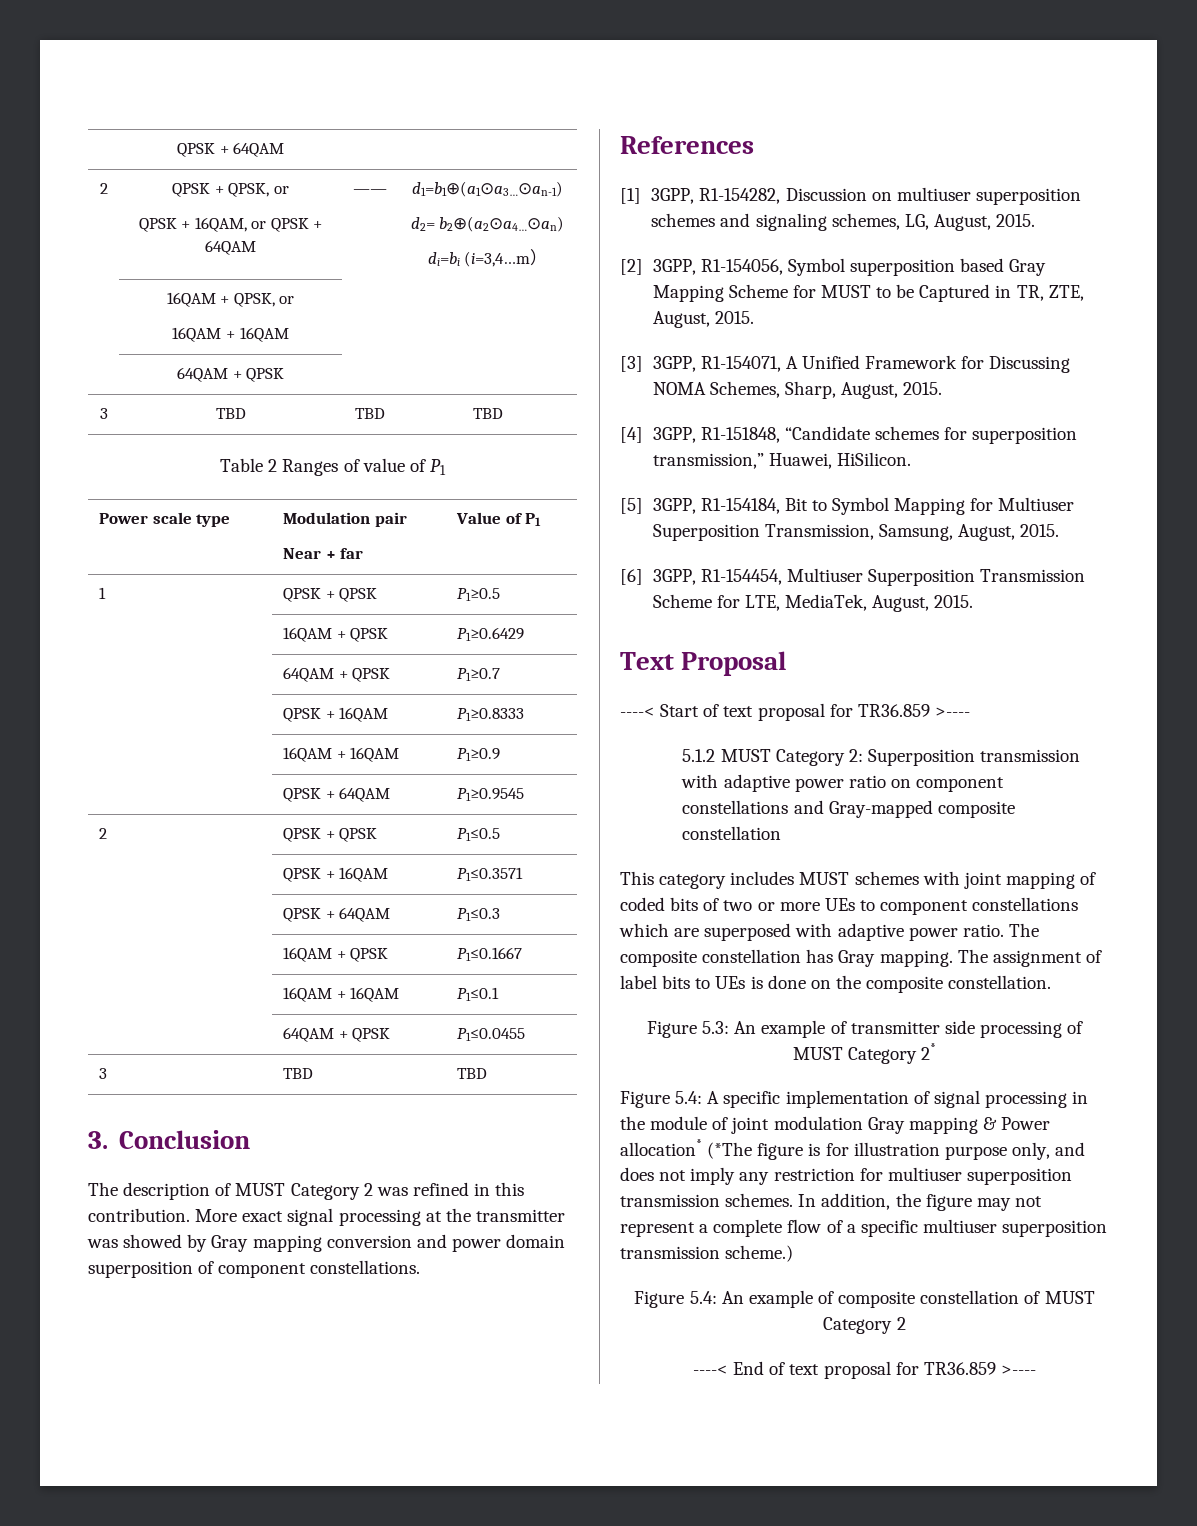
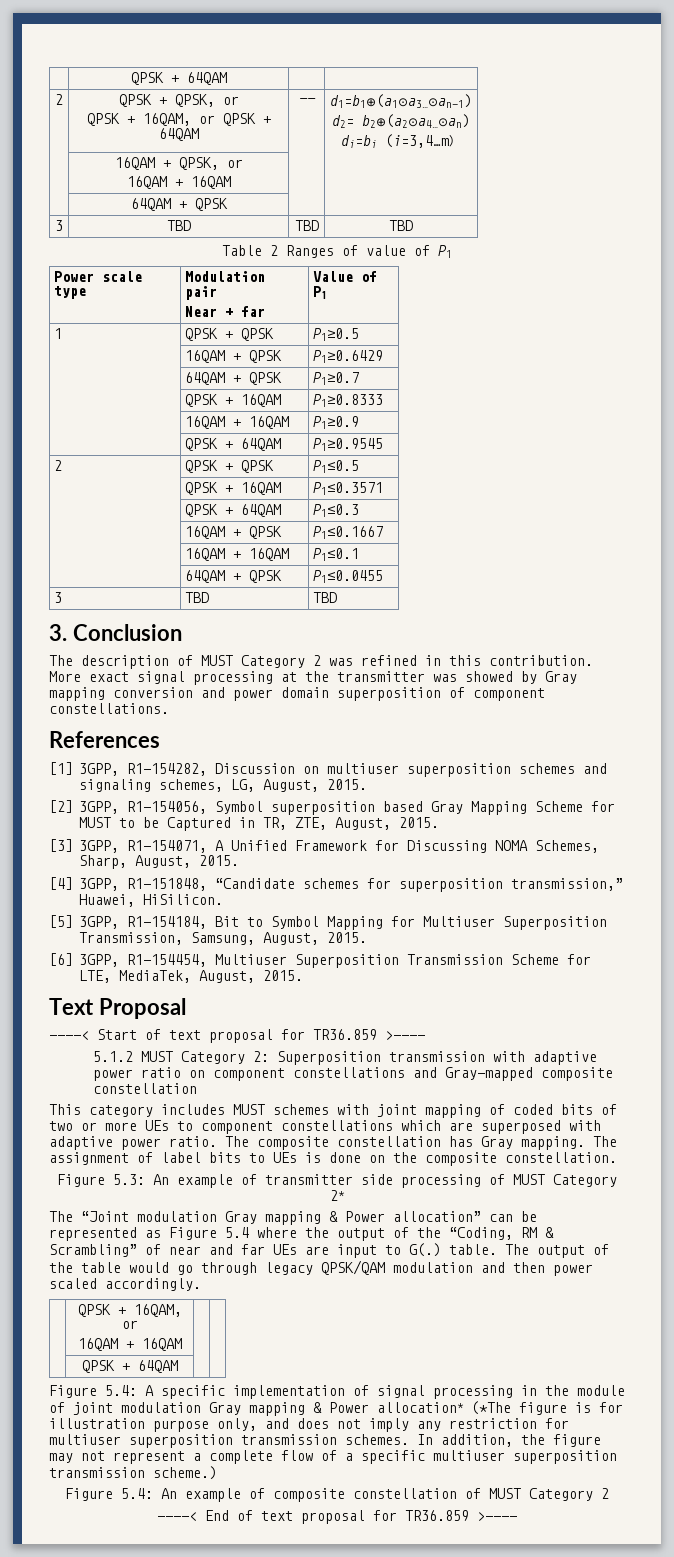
+ The “Joint modulation Gray mapping & Power allocation” can be represented as Figure 5.4 where the output of the “Coding, RM & Scrambling” of near and far UEs are input to G(.) table. The output of the table would go through legacy QPSK/QAM modulation and then power scaled accordingly.
+ | QPSK + 16QAM, or
+ 16QAM + 16QAM | |
+ | QPSK + 64QAM | |

